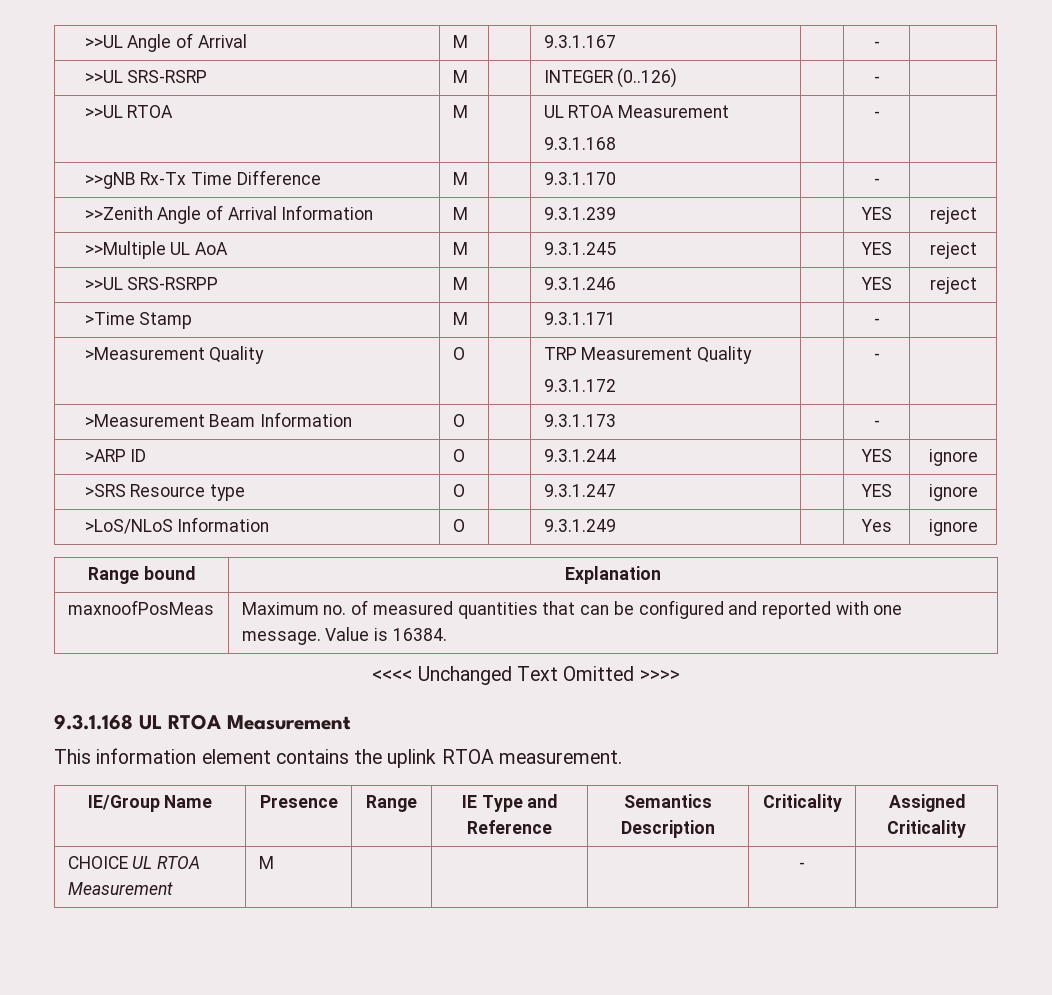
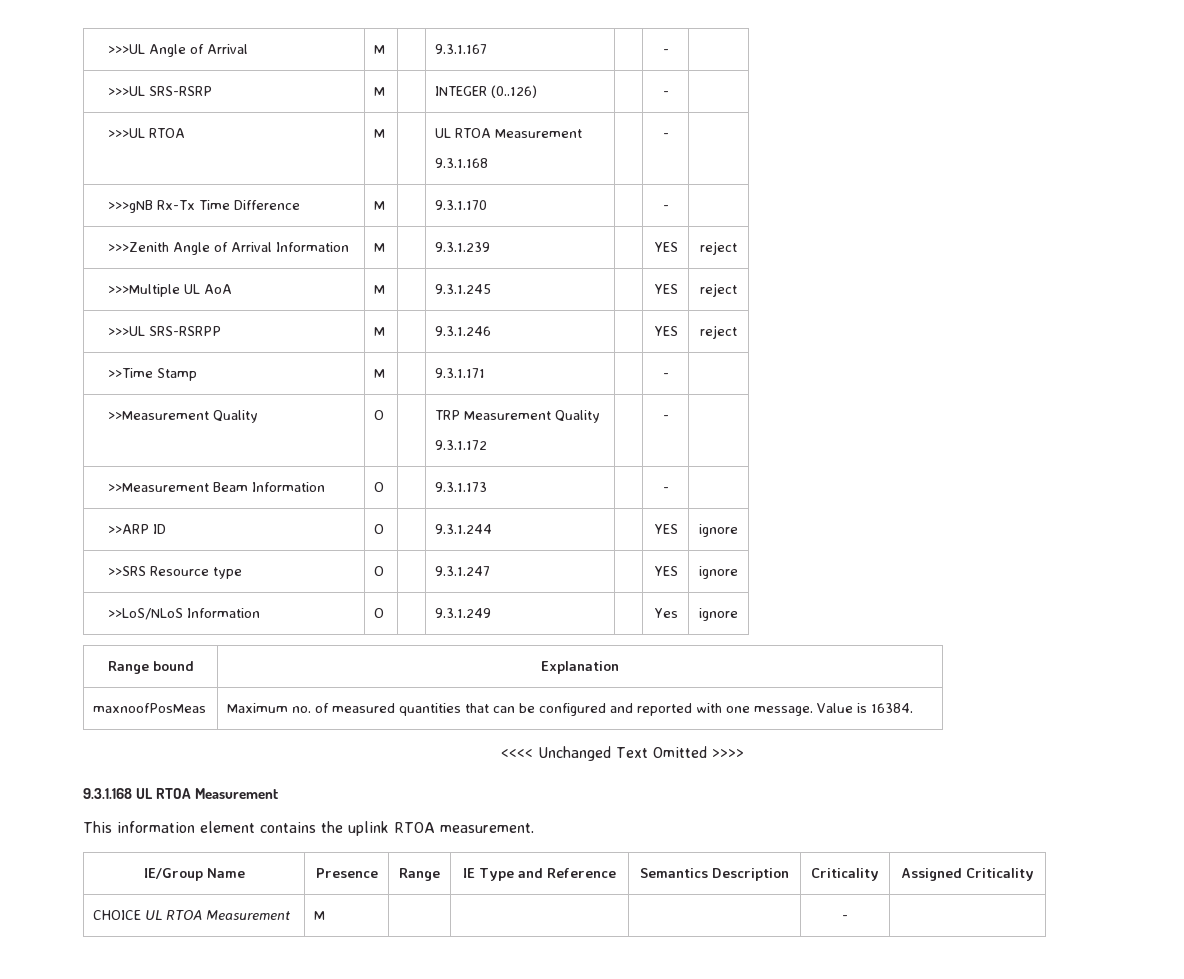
- >>UL Angle of Arrival | M | | 9.3.1.167 | | - |
+ >>>UL Angle of Arrival | M | | 9.3.1.167 | | - |
- >>UL SRS-RSRP | M | | INTEGER (0..126) | | - |
+ >>>UL SRS-RSRP | M | | INTEGER (0..126) | | - |
- >>UL RTOA | M | | UL RTOA Measurement
+ >>>UL RTOA | M | | UL RTOA Measurement
- >>gNB Rx-Tx Time Difference | M | | 9.3.1.170 | | - |
+ >>>gNB Rx-Tx Time Difference | M | | 9.3.1.170 | | - |
- >>Zenith Angle of Arrival Information | M | | 9.3.1.239 | | YES | reject
+ >>>Zenith Angle of Arrival Information | M | | 9.3.1.239 | | YES | reject
- >>Multiple UL AoA | M | | 9.3.1.245 | | YES | reject
+ >>>Multiple UL AoA | M | | 9.3.1.245 | | YES | reject
- >>UL SRS-RSRPP | M | | 9.3.1.246 | | YES | reject
+ >>>UL SRS-RSRPP | M | | 9.3.1.246 | | YES | reject
- >Time Stamp | M | | 9.3.1.171 | | - |
+ >>Time Stamp | M | | 9.3.1.171 | | - |
- >Measurement Quality | O | | TRP Measurement Quality
+ >>Measurement Quality | O | | TRP Measurement Quality
- >Measurement Beam Information | O | | 9.3.1.173 | | - |
+ >>Measurement Beam Information | O | | 9.3.1.173 | | - |
- >ARP ID | O | | 9.3.1.244 | | YES | ignore
+ >>ARP ID | O | | 9.3.1.244 | | YES | ignore
- >SRS Resource type | O | | 9.3.1.247 | | YES | ignore
+ >>SRS Resource type | O | | 9.3.1.247 | | YES | ignore
- >LoS/NLoS Information | O | | 9.3.1.249 | | Yes | ignore
+ >>LoS/NLoS Information | O | | 9.3.1.249 | | Yes | ignore

